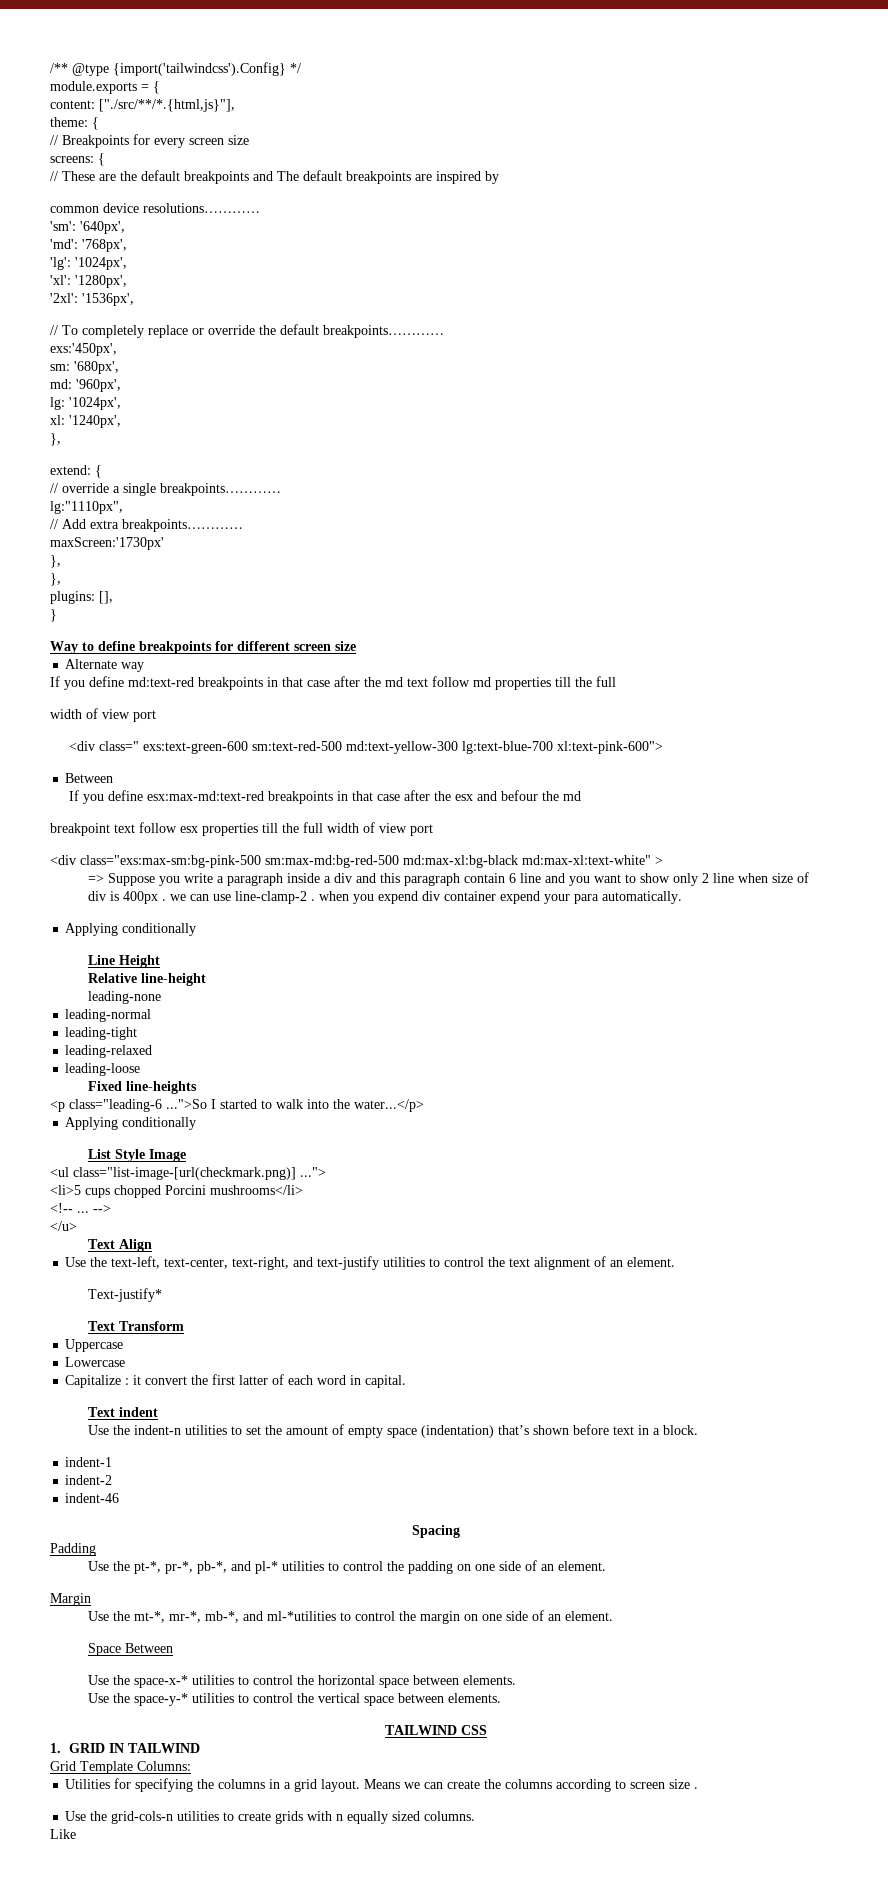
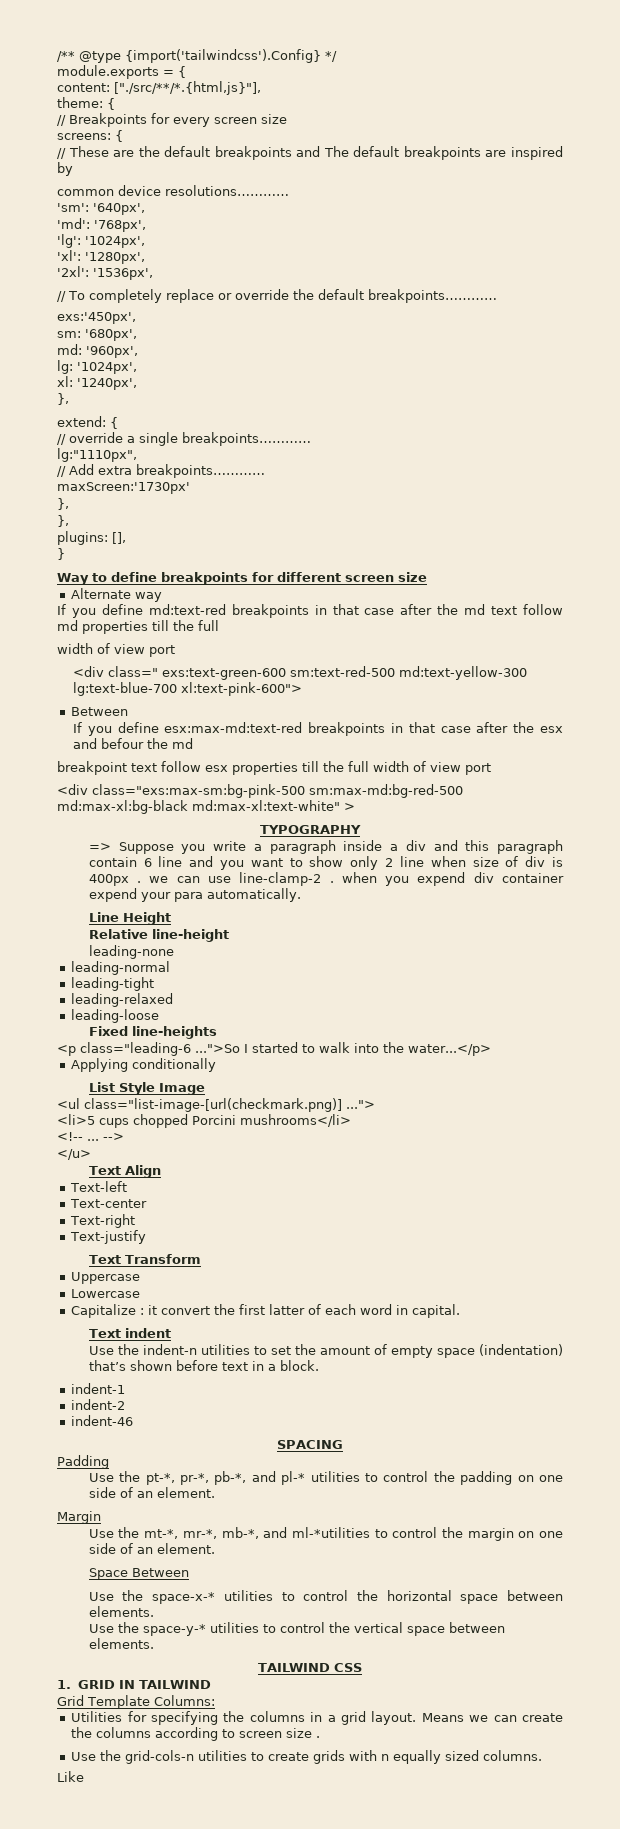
+ TYPOGRAPHY
  => Suppose you write a paragraph inside a div and this paragraph contain 6 line and you want to show only 2 line when size of div is 400px . we can use line-clamp-2 . when you expend div container expend your para automatically.
- Applying conditionally
- Use the text-left, text-center, text-right, and text-justify utilities to control the text alignment of an element.
- Text-justify*
+ Text-left
+ Text-center
+ Text-right
+ Text-justify
- Spacing
+ SPACING

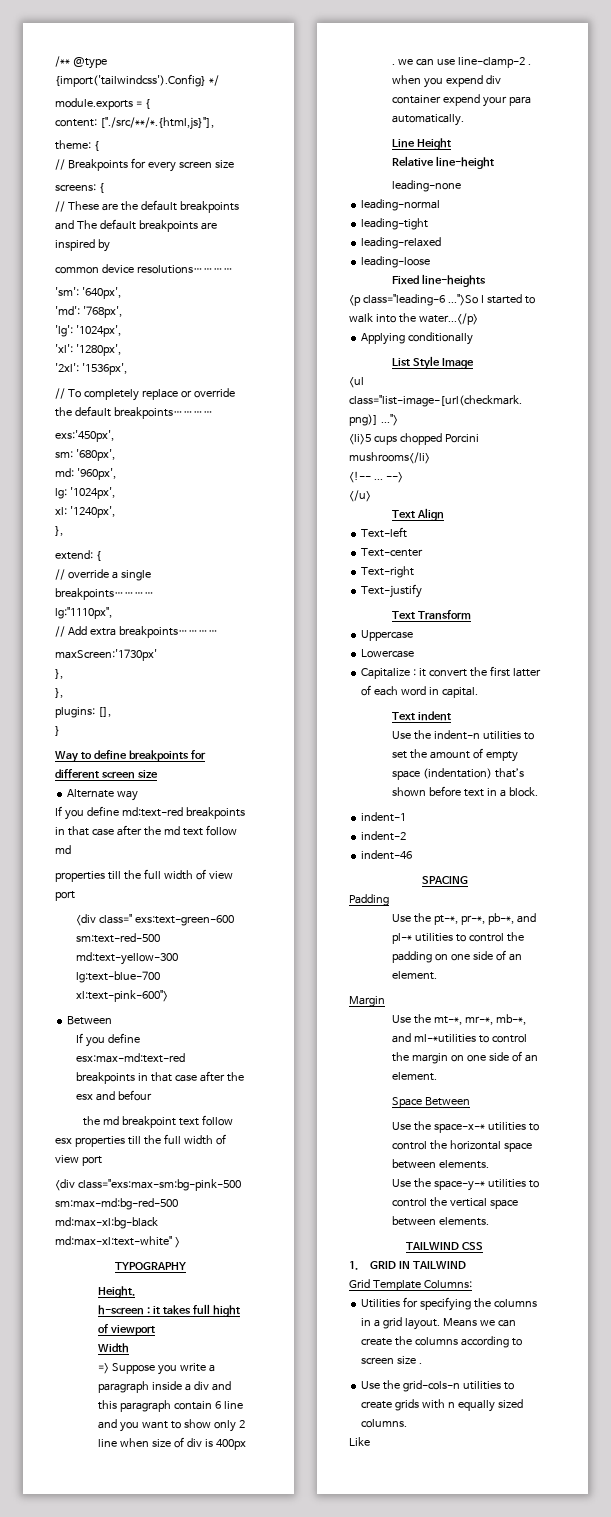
- If you define md:text-red breakpoints in that case after the md text follow md properties till the full
- width of view port
+ If you define md:text-red breakpoints in that case after the md text follow md
+ properties till the full width of view port
- If you define esx:max-md:text-red breakpoints in that case after the esx and befour the md
- breakpoint text follow esx properties till the full width of view port
+ If you define esx:max-md:text-red breakpoints in that case after the esx and befour
+ the md breakpoint text follow esx properties till the full width of view port
+ Height.
+ h-screen : it takes full hight of viewport
+ Width

